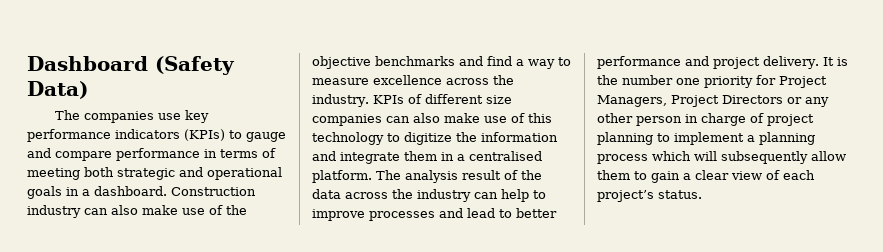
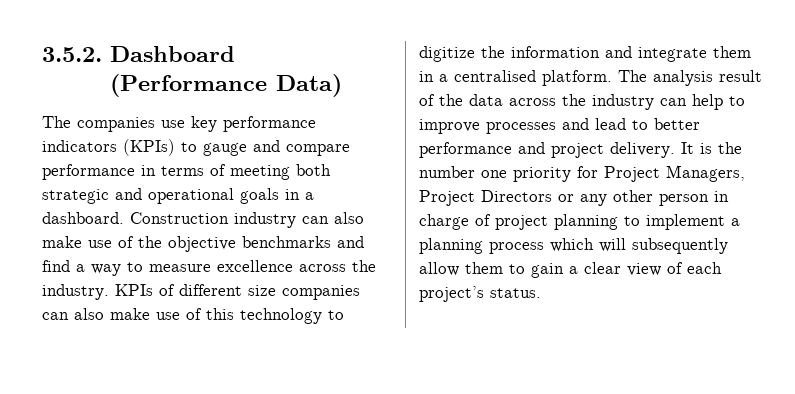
- Dashboard (Safety Data)
+ 3.5.2. Dashboard (Performance Data)

